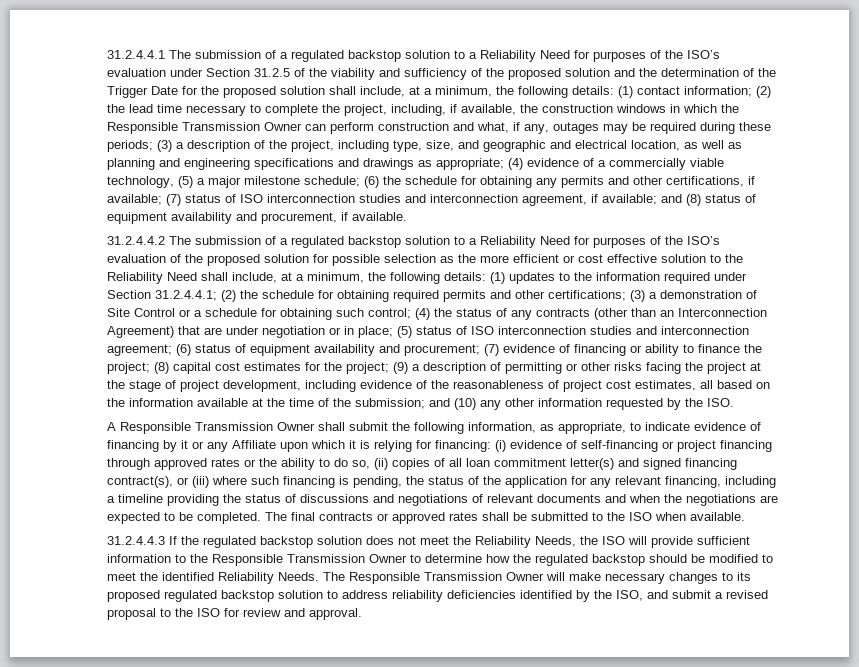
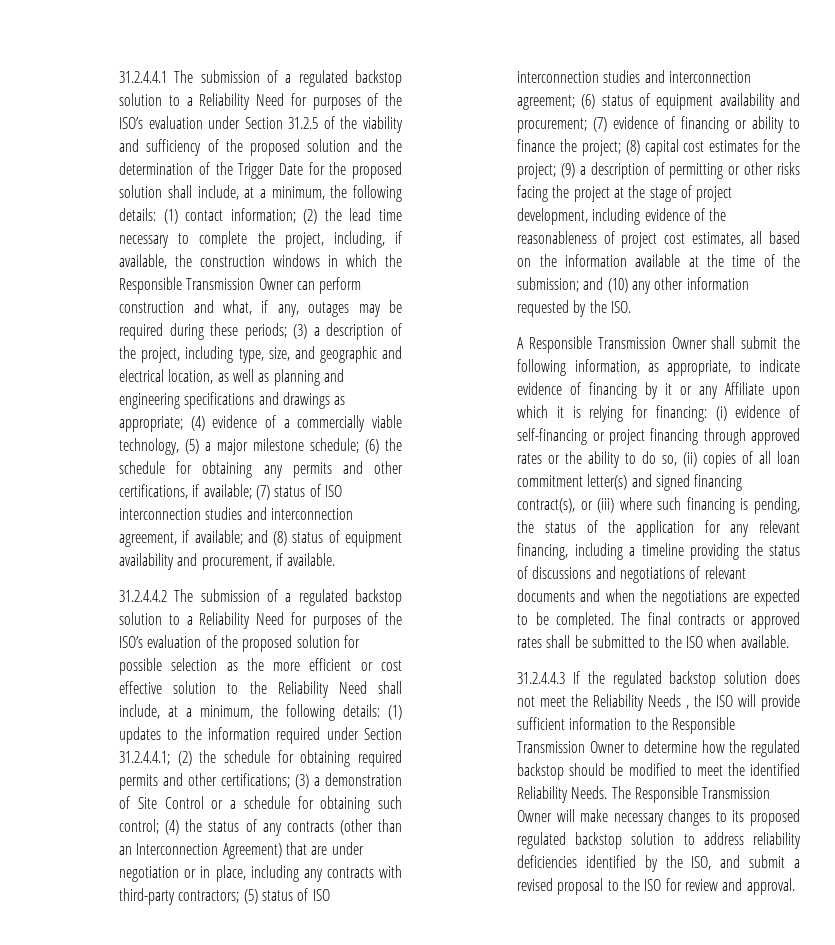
- (4) the status of any contracts (other than an Interconnection Agreement) that are under negotiation or in place;
+ (4) the status of any contracts (other than an Interconnection Agreement) that are under negotiation or in place, including any contracts with third-party contractors;
- 31.2.4.4.3 If the regulated backstop solution does not meet the Reliability Needs, the ISO will provide sufficient information to the Responsible Transmission Owner to determine how the regulated backstop should be modified to meet the identified Reliability Needs.
+ 31.2.4.4.3 If the regulated backstop solution does not meet the Reliability Needs , the ISO will provide sufficient information to the Responsible Transmission Owner to determine how the regulated backstop should be modified to meet the identified Reliability Needs.

